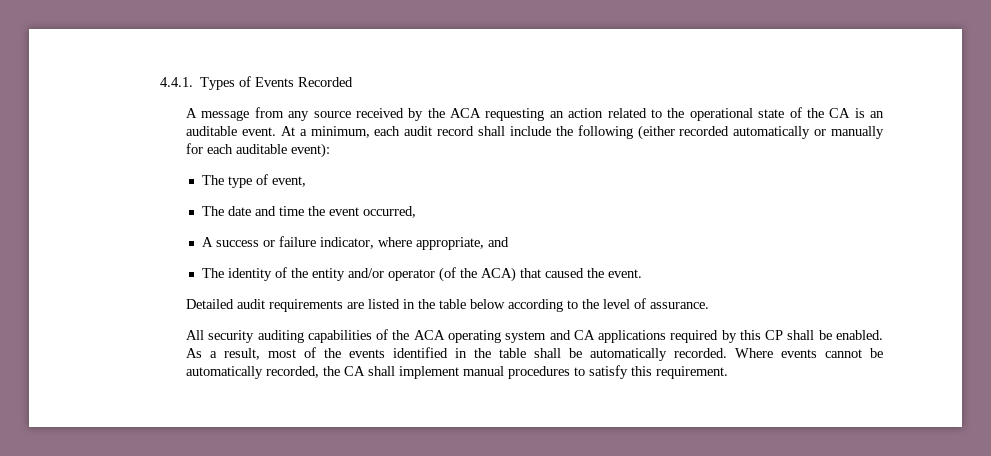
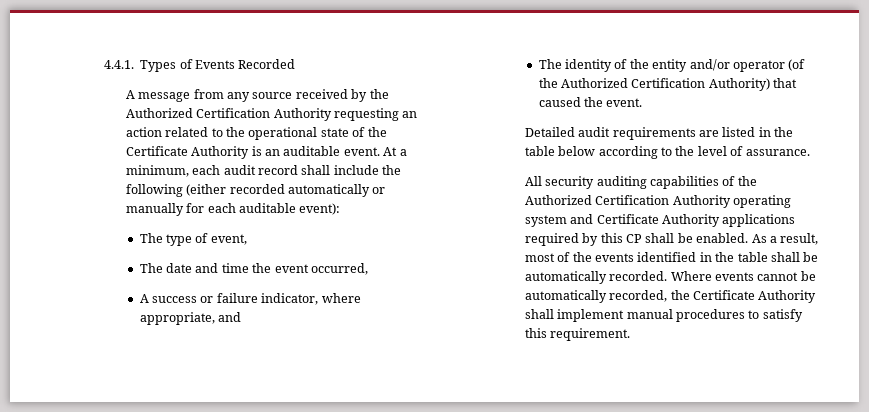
- A message from any source received by the ACA requesting an action related to the operational state of the CA is an auditable event.
+ A message from any source received by the Authorized Certification Authority requesting an action related to the operational state of the Certificate Authority is an auditable event.
- The identity of the entity and/or operator (of the ACA) that caused the event.
+ The identity of the entity and/or operator (of the Authorized Certification Authority) that caused the event.
- All security auditing capabilities of the ACA operating system and CA applications required by this CP shall be enabled.
+ All security auditing capabilities of the Authorized Certification Authority operating system and Certificate Authority applications required by this CP shall be enabled.
- Where events cannot be automatically recorded, the CA shall implement manual procedures to satisfy this requirement.
+ Where events cannot be automatically recorded, the Certificate Authority shall implement manual procedures to satisfy this requirement.

